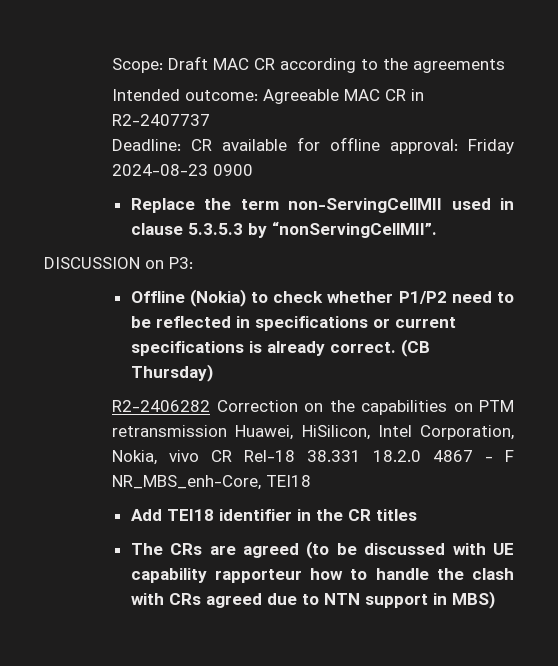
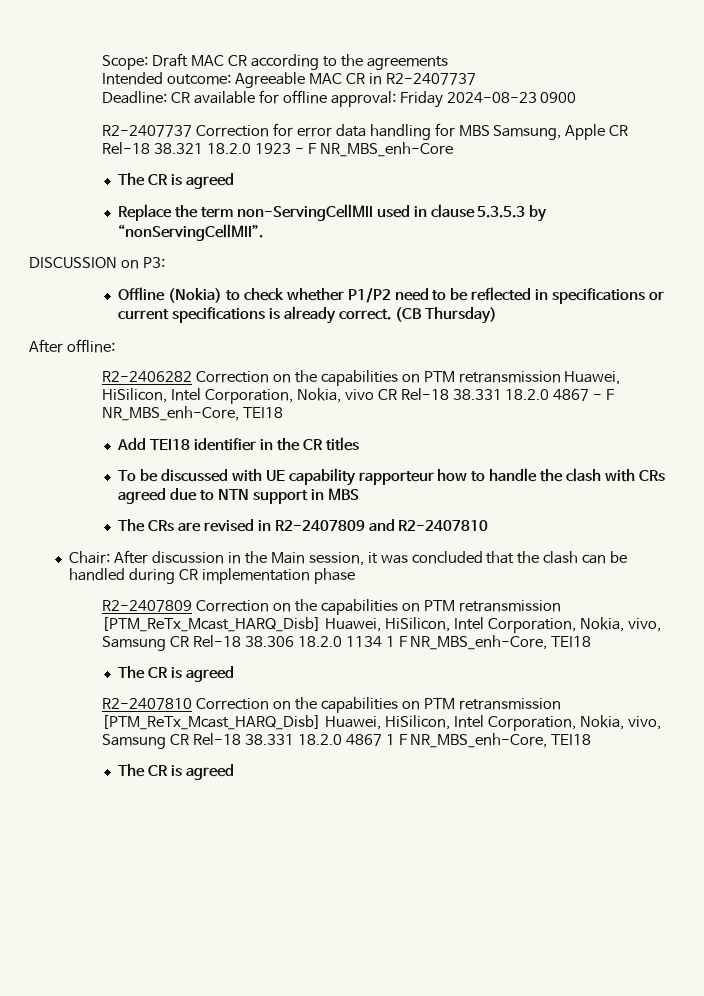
+ R2-2407737 Correction for error data handling for MBS Samsung, Apple CR Rel-18 38.321 18.2.0 1923 - F NR_MBS_enh-Core
+ The CR is agreed
+ After offline:
- The CRs are agreed (to be discussed with UE capability rapporteur how to handle the clash with CRs agreed due to NTN support in MBS)
+ To be discussed with UE capability rapporteur how to handle the clash with CRs agreed due to NTN support in MBS
+ The CRs are revised in R2-2407809 and R2-2407810
+ Chair: After discussion in the Main session, it was concluded that the clash can be handled during CR implementation phase
+ R2-2407809 Correction on the capabilities on PTM retransmission [PTM_ReTx_Mcast_HARQ_Disb] Huawei, HiSilicon, Intel Corporation, Nokia, vivo, Samsung CR Rel-18 38.306 18.2.0 1134 1 F NR_MBS_enh-Core, TEI18
+ The CR is agreed
+ R2-2407810 Correction on the capabilities on PTM retransmission [PTM_ReTx_Mcast_HARQ_Disb] Huawei, HiSilicon, Intel Corporation, Nokia, vivo, Samsung CR Rel-18 38.331 18.2.0 4867 1 F NR_MBS_enh-Core, TEI18
+ The CR is agreed

